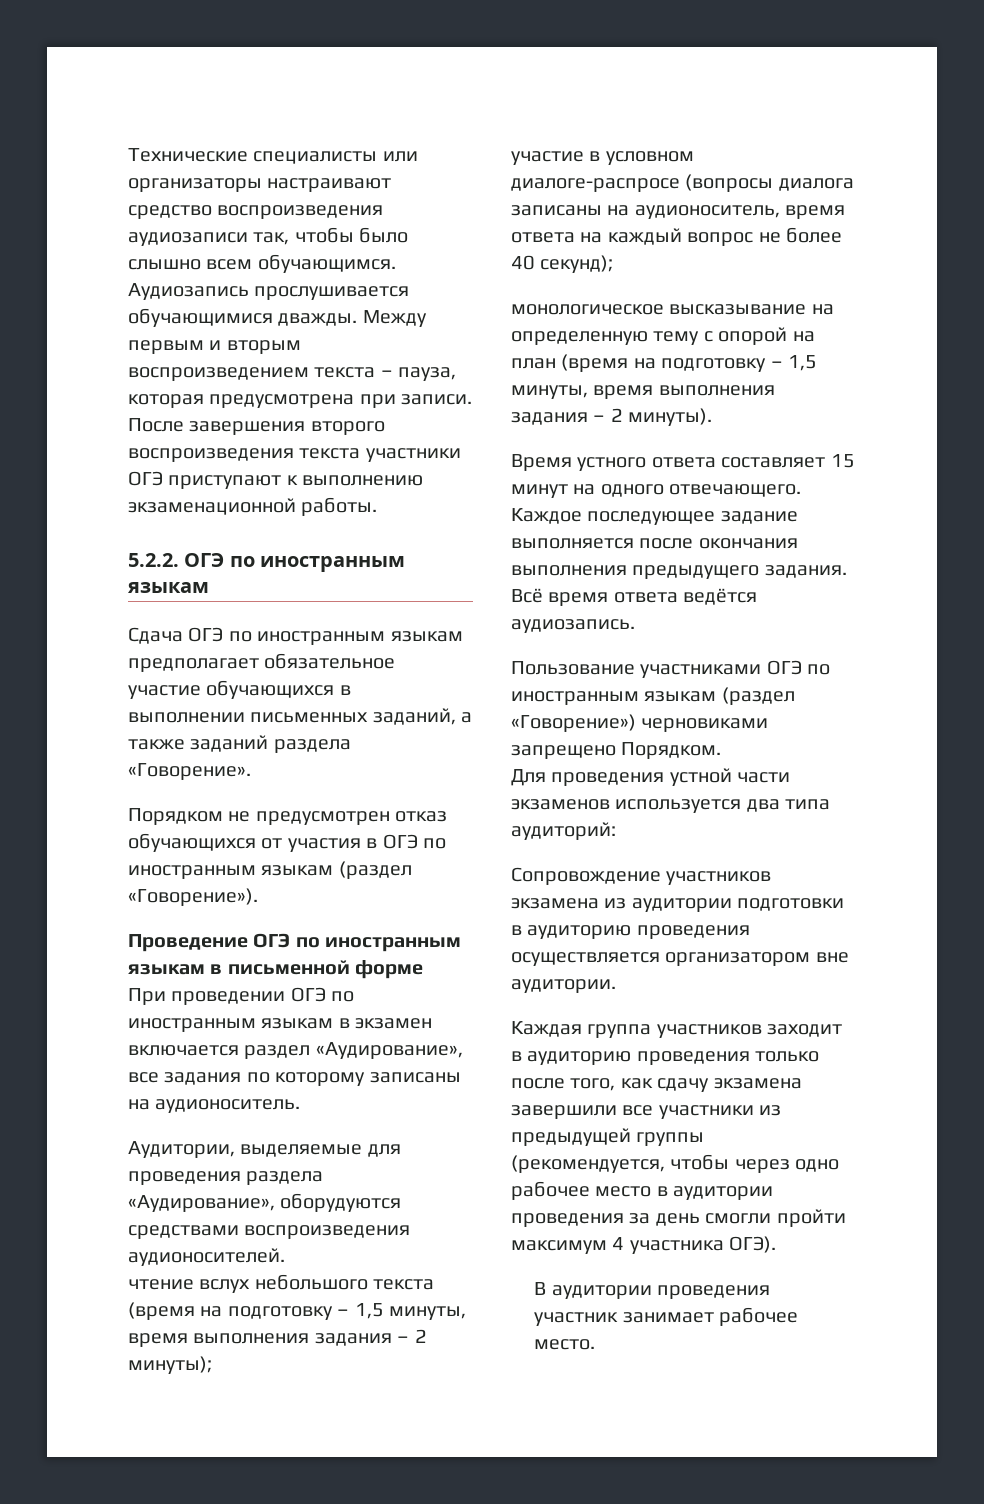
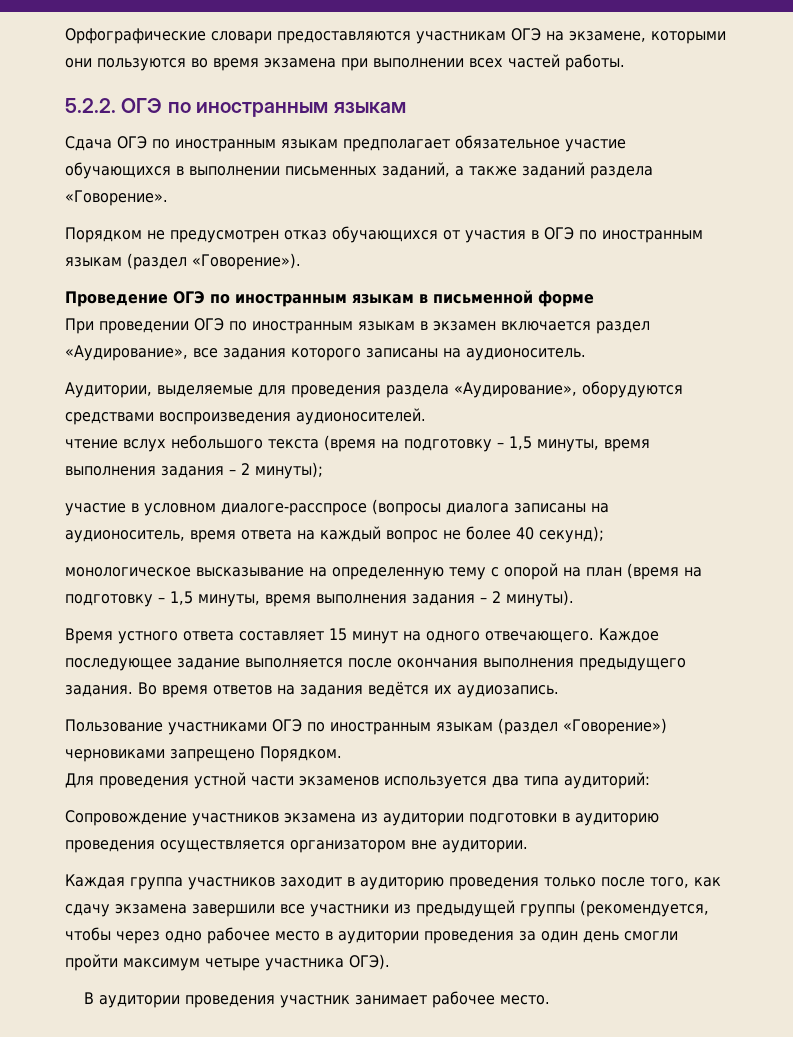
- Технические специалисты или организаторы настраивают средство воспроизведения аудиозаписи так, чтобы было слышно всем обучающимся. Аудиозапись прослушивается обучающимися дважды. Между первым и вторым воспроизведением текста – пауза, которая предусмотрена при записи. После завершения второго воспроизведения текста участники ОГЭ приступают к выполнению экзаменационной работы.
+ Орфографические словари предоставляются участникам ОГЭ на экзамене, которыми они пользуются во время экзамена при выполнении всех частей работы.
- При проведении ОГЭ по иностранным языкам в экзамен включается раздел «Аудирование», все задания по которому записаны на аудионоситель.
+ При проведении ОГЭ по иностранным языкам в экзамен включается раздел «Аудирование», все задания которого записаны на аудионоситель.
- участие в условном диалоге-распросе (вопросы диалога записаны на аудионоситель, время ответа на каждый вопрос не более 40 секунд);
+ участие в условном диалоге-расспросе (вопросы диалога записаны на аудионоситель, время ответа на каждый вопрос не более 40 секунд);
- Всё время ответа ведётся аудиозапись.
+ Во время ответов на задания ведётся их аудиозапись.
- Каждая группа участников заходит в аудиторию проведения только после того, как сдачу экзамена завершили все участники из предыдущей группы (рекомендуется, чтобы через одно рабочее место в аудитории проведения за день смогли пройти максимум 4 участника ОГЭ).
+ Каждая группа участников заходит в аудиторию проведения только после того, как сдачу экзамена завершили все участники из предыдущей группы (рекомендуется, чтобы через одно рабочее место в аудитории проведения за один день смогли пройти максимум четыре участника ОГЭ).

